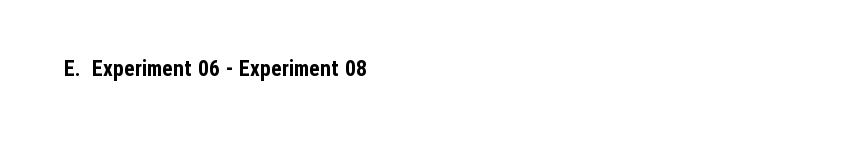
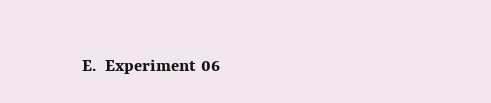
- E. Experiment 06 - Experiment 08
+ E. Experiment 06

